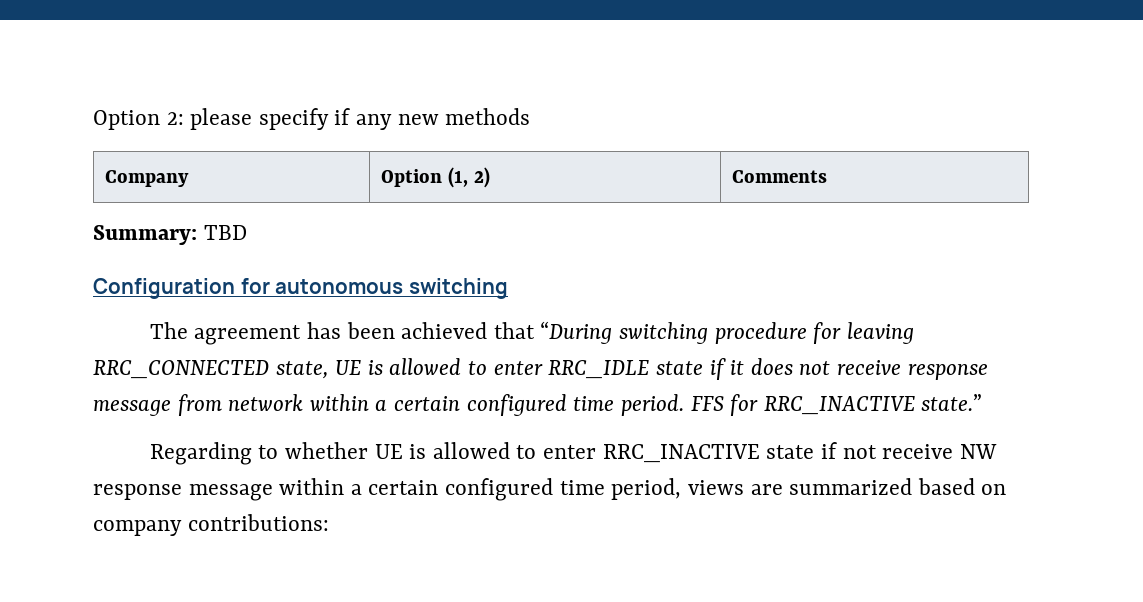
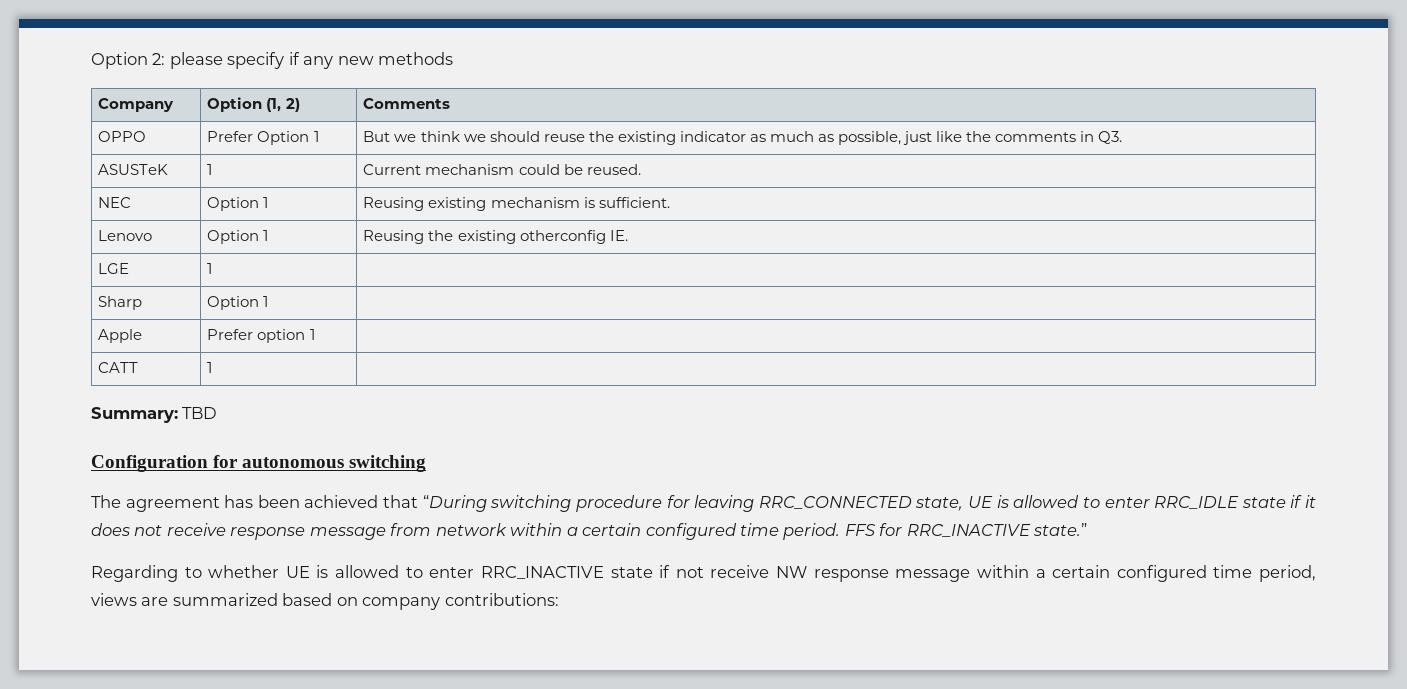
+ OPPO | Prefer Option 1 | But we think we should reuse the existing indicator as much as possible, just like the comments in Q3.
+ ASUSTeK | 1 | Current mechanism could be reused.
+ NEC | Option 1 | Reusing existing mechanism is sufficient.
+ Lenovo | Option 1 | Reusing the existing otherconfig IE.
+ LGE | 1 |
+ Sharp | Option 1 |
+ Apple | Prefer option 1 |
+ CATT | 1 |

